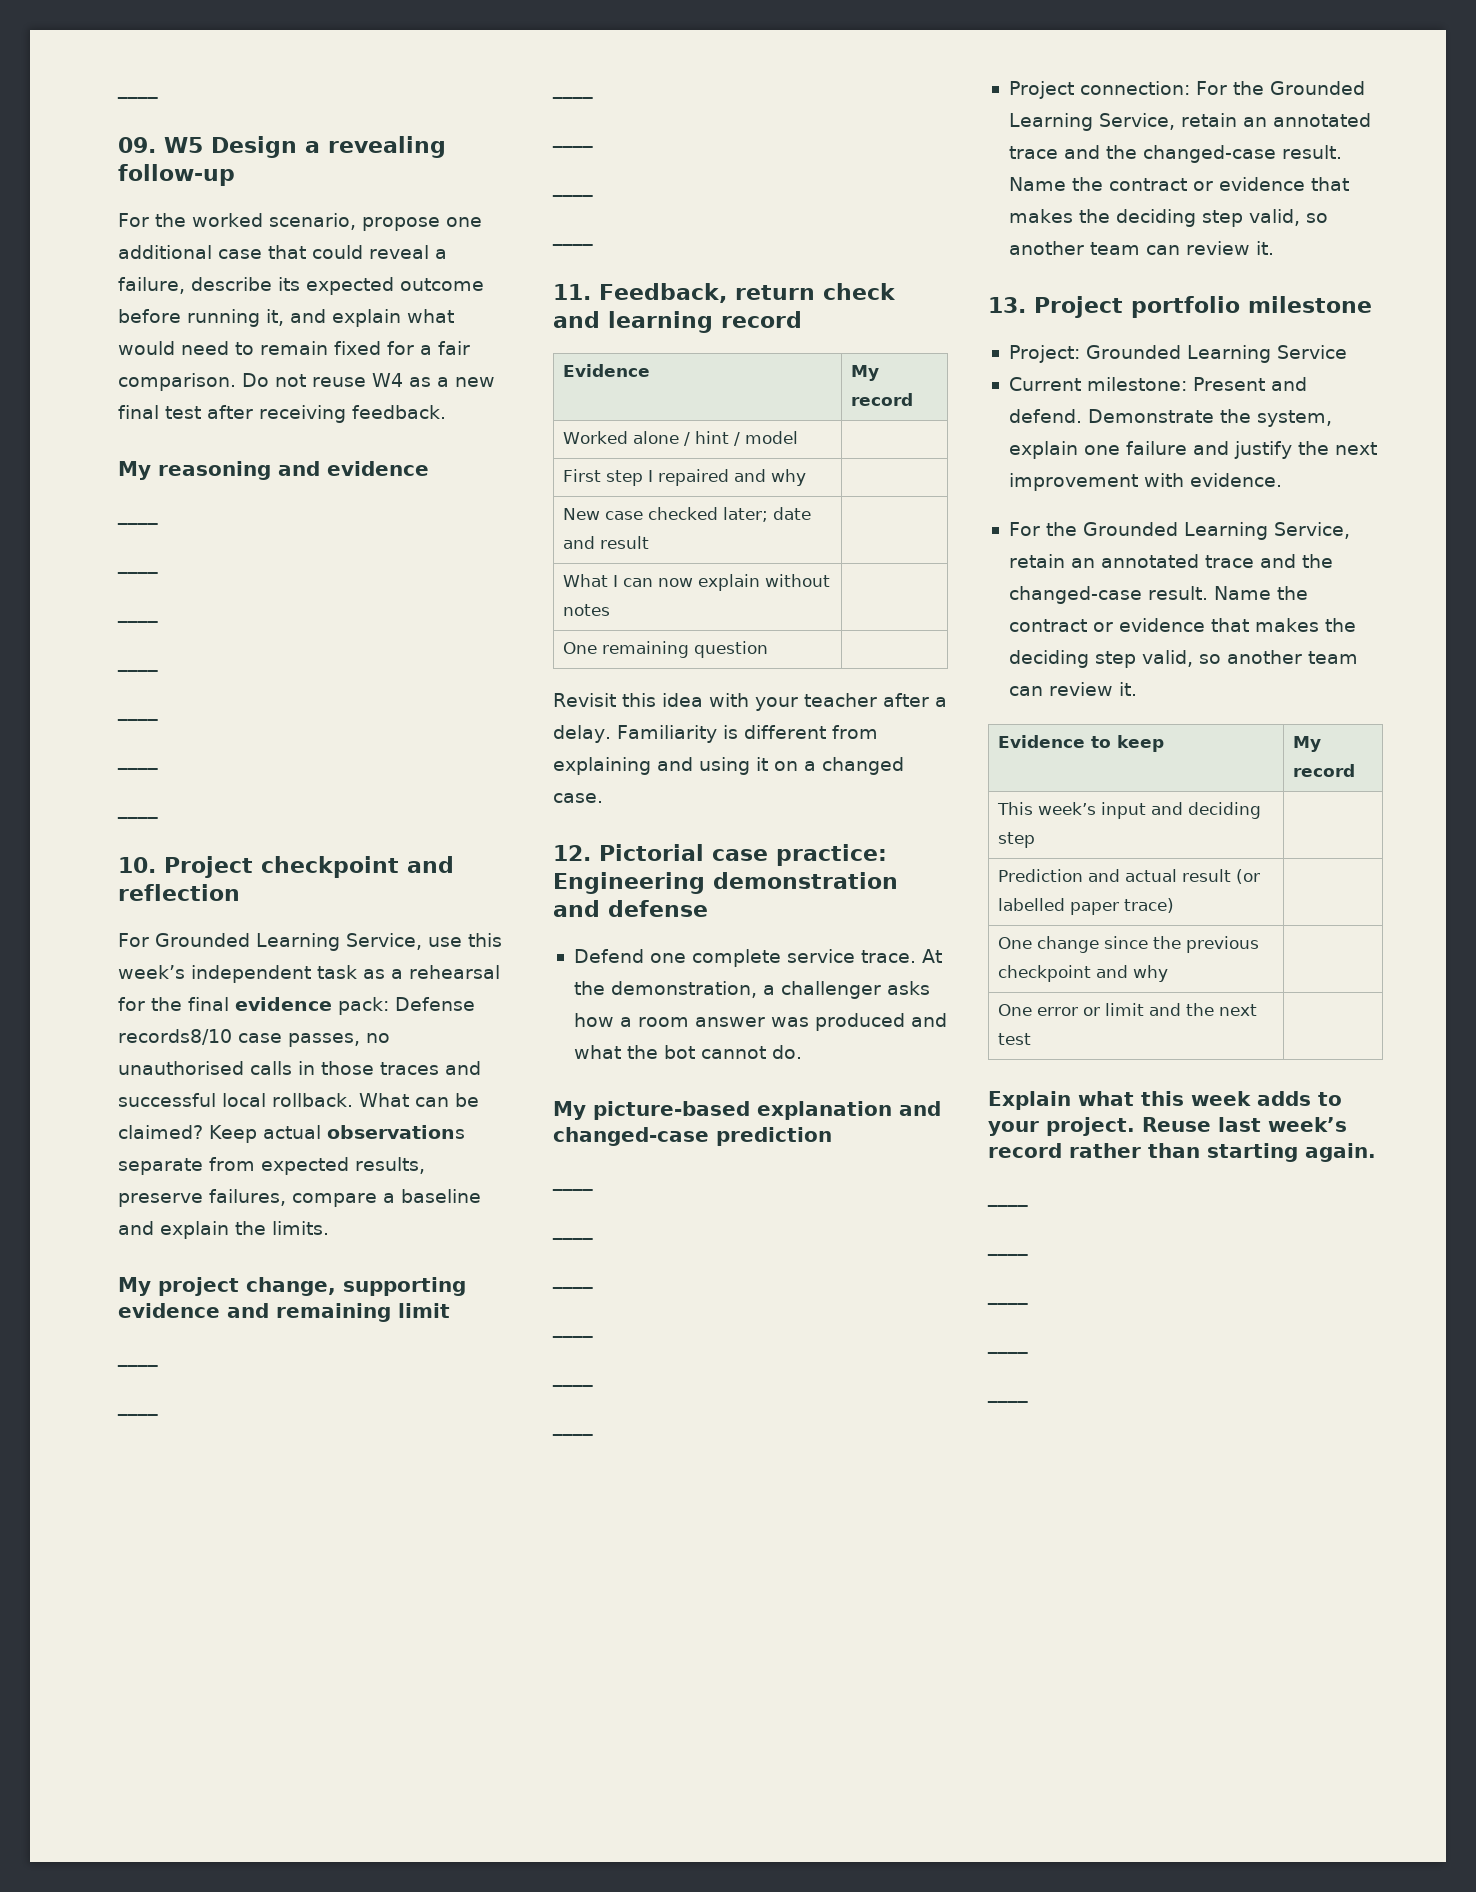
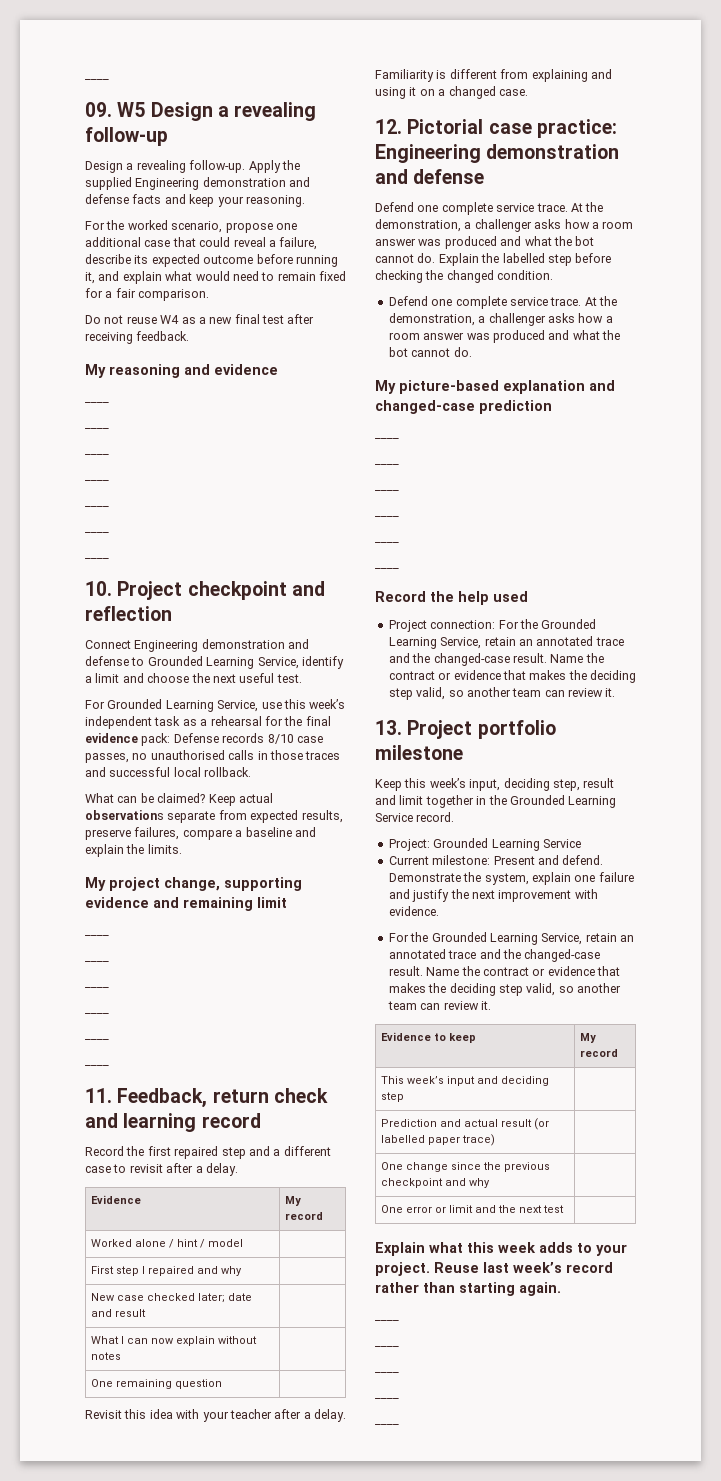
+ Design a revealing follow-up. Apply the supplied Engineering demonstration and defense facts and keep your reasoning.
- For the worked scenario, propose one additional case that could reveal a failure, describe its expected outcome before running it, and explain what would need to remain fixed for a fair comparison. Do not reuse W4 as a new final test after receiving feedback.
+ For the worked scenario, propose one additional case that could reveal a failure, describe its expected outcome before running it, and explain what would need to remain fixed for a fair comparison.
+ Do not reuse W4 as a new final test after receiving feedback.
+ Connect Engineering demonstration and defense to Grounded Learning Service, identify a limit and choose the next useful test.
- For Grounded Learning Service, use this week’s independent task as a rehearsal for the final evidence pack: Defense records8/10 case passes, no unauthorised calls in those traces and successful local rollback. What can be claimed?
+ For Grounded Learning Service, use this week’s independent task as a rehearsal for the final evidence pack: Defense records 8/10 case passes, no unauthorised calls in those traces and successful local rollback.
+ What can be claimed?
+ Record the first repaired step and a different case to revisit after a delay.
+ Defend one complete service trace. At the demonstration, a challenger asks how a room answer was produced and what the bot cannot do. Explain the labelled step before checking the changed condition.
+ Record the help used
+ Keep this week’s input, deciding step, result and limit together in the Grounded Learning Service record.

